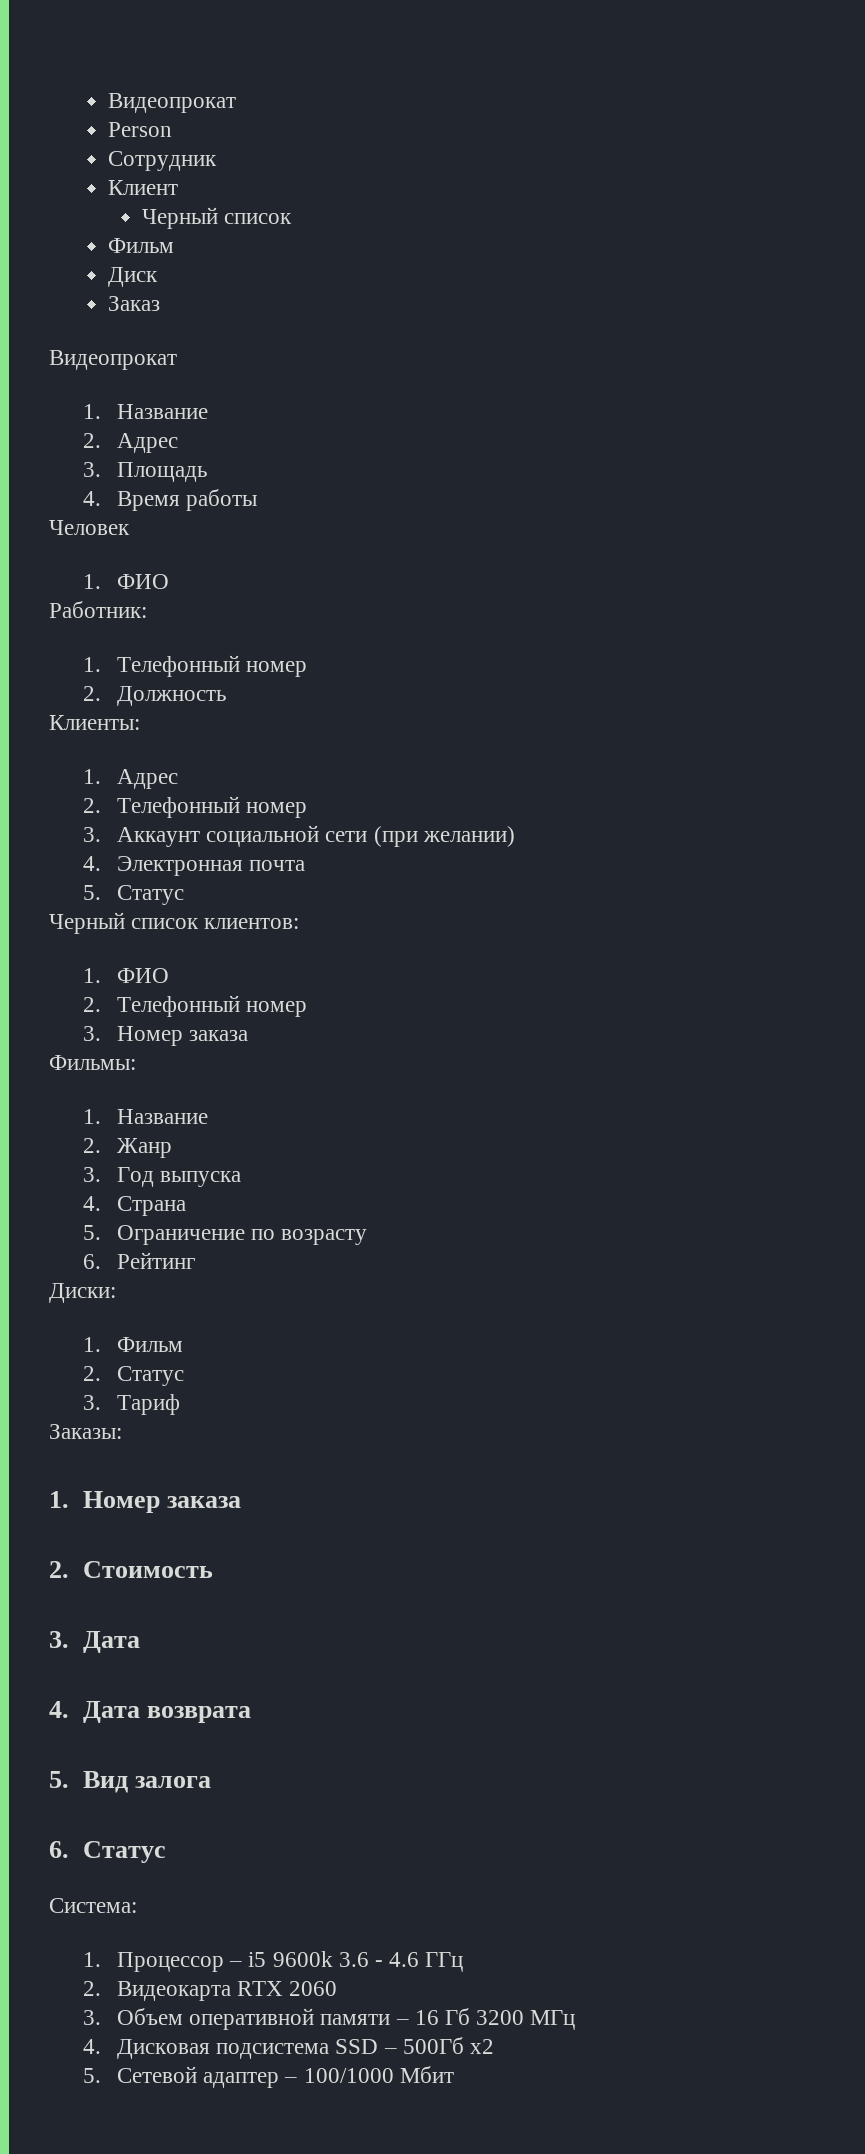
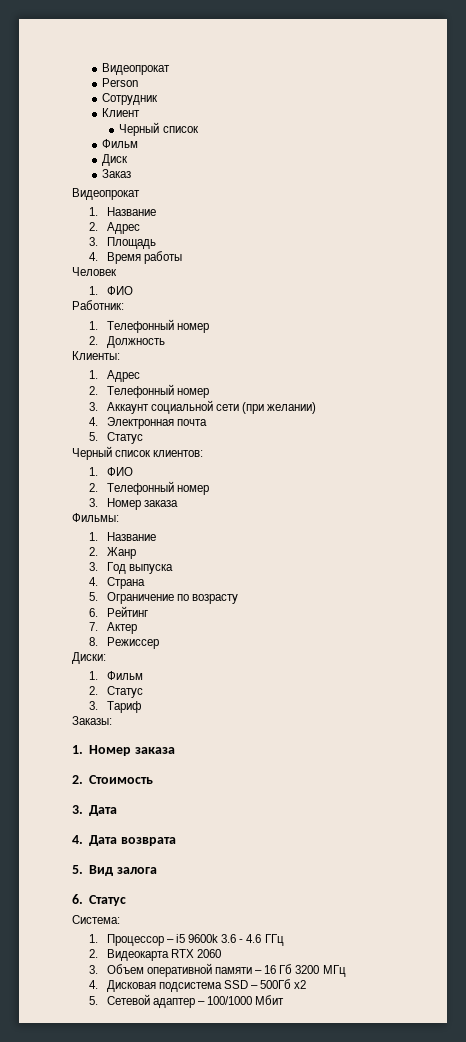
+ 7. Актер
+ 8. Режиссер

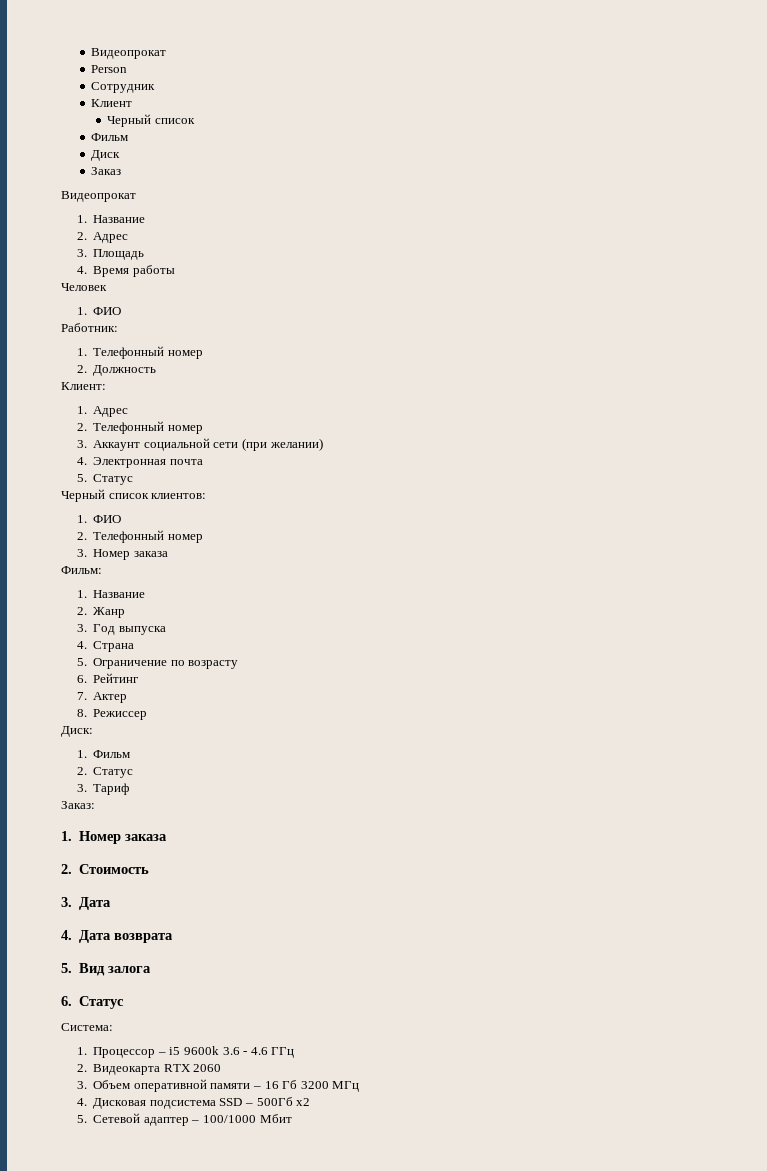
- Клиенты:
+ Клиент:
- Фильмы:
+ Фильм:
- Диски:
+ Диск:
- Заказы:
+ Заказ:

